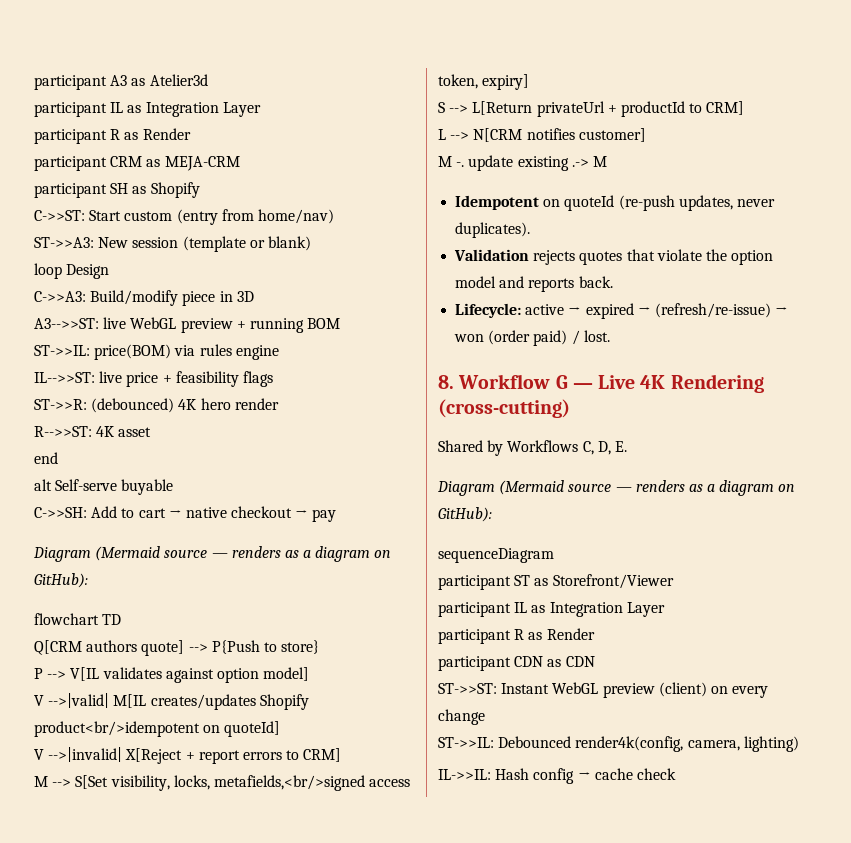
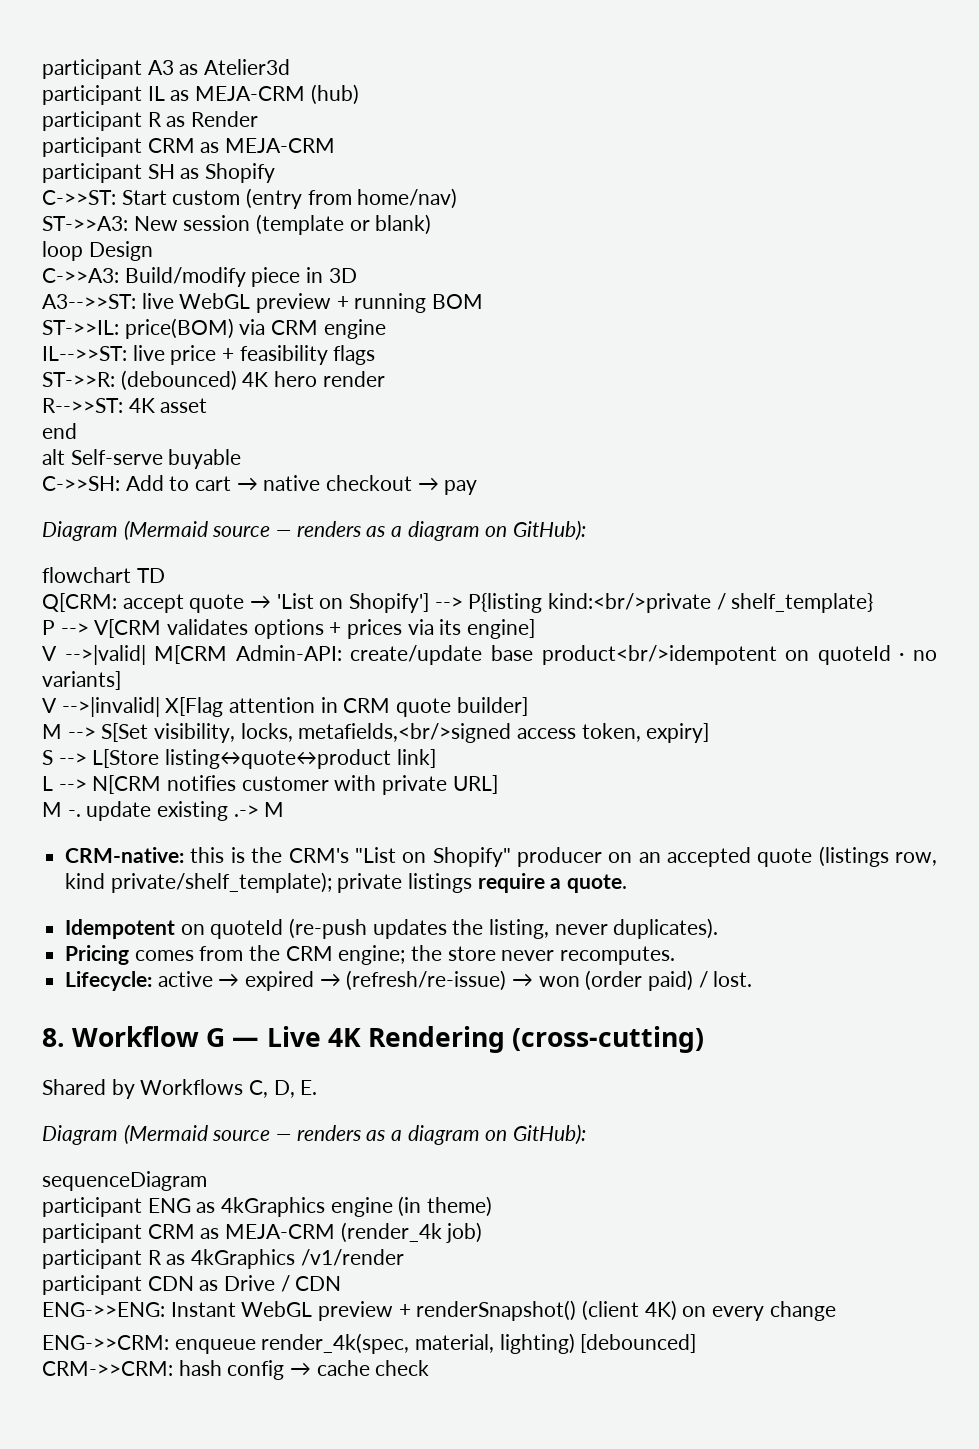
  participant A3 as Atelier3d
- participant IL as Integration Layer
+ participant IL as MEJA-CRM (hub)
- ST->>IL: price(BOM) via rules engine
+ ST->>IL: price(BOM) via CRM engine
- Q[CRM authors quote] --> P{Push to store}
- P --> V[IL validates against option model]
- V -->|valid| M[IL creates/updates Shopify product<br/>idempotent on quoteId]
- V -->|invalid| X[Reject + report errors to CRM]
+ Q[CRM: accept quote → 'List on Shopify'] --> P{listing kind:<br/>private / shelf_template}
+ P --> V[CRM validates options + prices via its engine]
+ V -->|valid| M[CRM Admin-API: create/update base product<br/>idempotent on quoteId · no variants]
+ V -->|invalid| X[Flag attention in CRM quote builder]
- S --> L[Return privateUrl + productId to CRM]
+ S --> L[Store listing↔quote↔product link]
- L --> N[CRM notifies customer]
+ L --> N[CRM notifies customer with private URL]
+ CRM-native: this is the CRM's "List on Shopify" producer on an accepted quote (listings row, kind private/shelf_template); private listings require a quote.
- Idempotent on quoteId (re-push updates, never duplicates).
+ Idempotent on quoteId (re-push updates the listing, never duplicates).
- Validation rejects quotes that violate the option model and reports back.
+ Pricing comes from the CRM engine; the store never recomputes.
- participant ST as Storefront/Viewer
- participant IL as Integration Layer
- participant R as Render
+ participant ENG as 4kGraphics engine (in theme)
+ participant CRM as MEJA-CRM (render_4k job)
+ participant R as 4kGraphics /v1/render
- participant CDN as CDN
+ participant CDN as Drive / CDN
- ST->>ST: Instant WebGL preview (client) on every change
+ ENG->>ENG: Instant WebGL preview + renderSnapshot() (client 4K) on every change
- ST->>IL: Debounced render4k(config, camera, lighting)
- IL->>IL: Hash config → cache check
+ ENG->>CRM: enqueue render_4k(spec, material, lighting) [debounced]
+ CRM->>CRM: hash config → cache check

